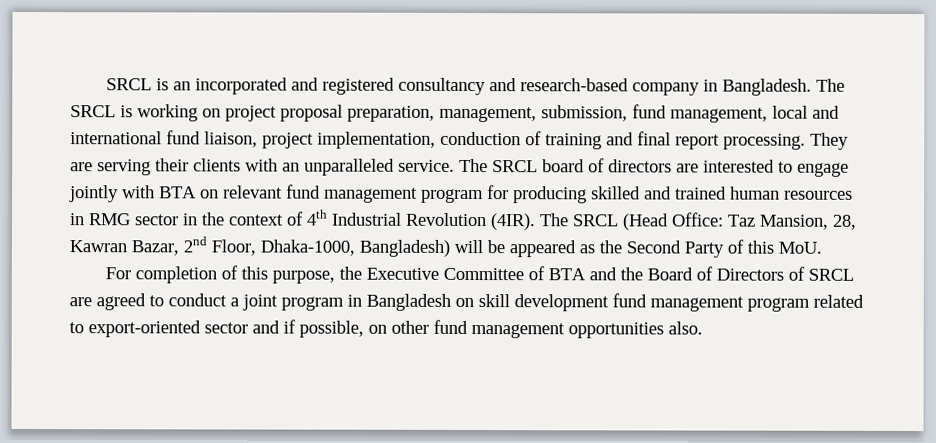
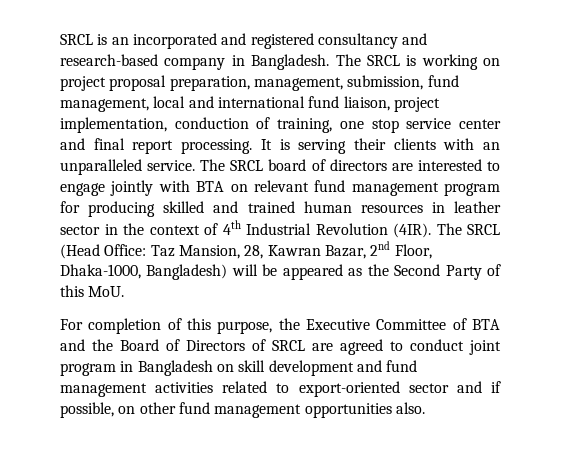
- The SRCL is working on project proposal preparation, management, submission, fund management, local and international fund liaison, project implementation, conduction of training and final report processing.
+ The SRCL is working on project proposal preparation, management, submission, fund management, local and international fund liaison, project implementation, conduction of training, one stop service center and final report processing.
- They are serving their clients with an unparalleled service.
+ It is serving their clients with an unparalleled service.
- The SRCL board of directors are interested to engage jointly with BTA on relevant fund management program for producing skilled and trained human resources in RMG sector in the context of 4th Industrial Revolution (4IR).
+ The SRCL board of directors are interested to engage jointly with BTA on relevant fund management program for producing skilled and trained human resources in leather sector in the context of 4th Industrial Revolution (4IR).
- For completion of this purpose, the Executive Committee of BTA and the Board of Directors of SRCL are agreed to conduct a joint program in Bangladesh on skill development fund management program related to export-oriented sector and if possible, on other fund management opportunities also.
+ For completion of this purpose, the Executive Committee of BTA and the Board of Directors of SRCL are agreed to conduct joint program in Bangladesh on skill development and fund management activities related to export-oriented sector and if possible, on other fund management opportunities also.

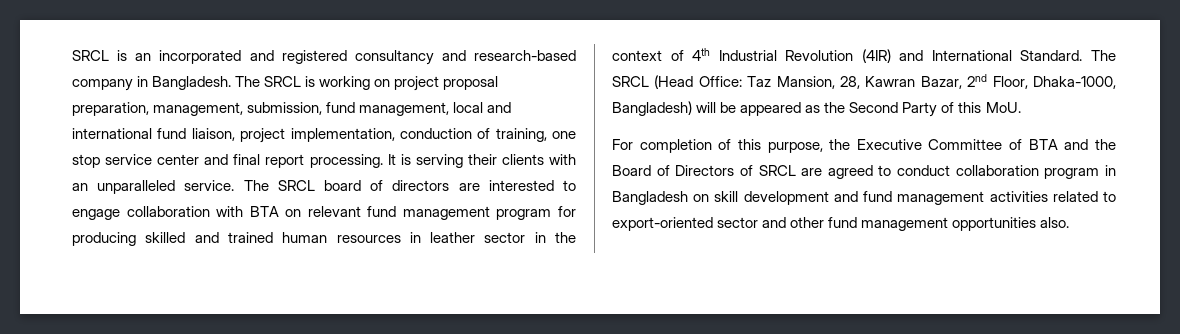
- The SRCL board of directors are interested to engage jointly with BTA on relevant fund management program for producing skilled and trained human resources in leather sector in the context of 4th Industrial Revolution (4IR).
+ The SRCL board of directors are interested to engage collaboration with BTA on relevant fund management program for producing skilled and trained human resources in leather sector in the context of 4th Industrial Revolution (4IR) and International Standard.
- For completion of this purpose, the Executive Committee of BTA and the Board of Directors of SRCL are agreed to conduct joint program in Bangladesh on skill development and fund management activities related to export-oriented sector and if possible, on other fund management opportunities also.
+ For completion of this purpose, the Executive Committee of BTA and the Board of Directors of SRCL are agreed to conduct collaboration program in Bangladesh on skill development and fund management activities related to export-oriented sector and other fund management opportunities also.

